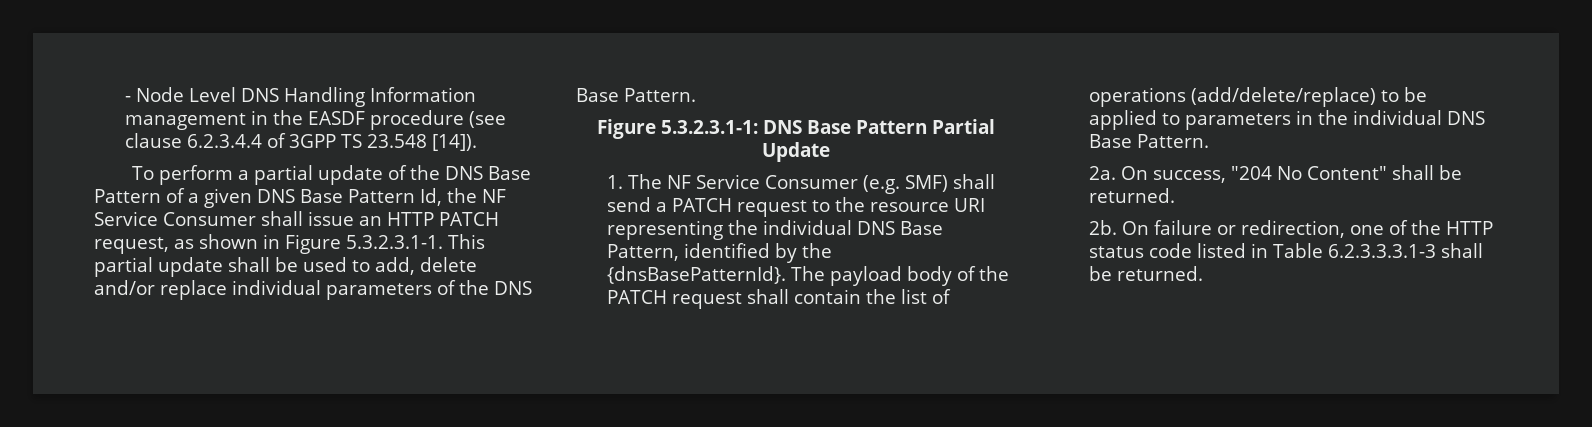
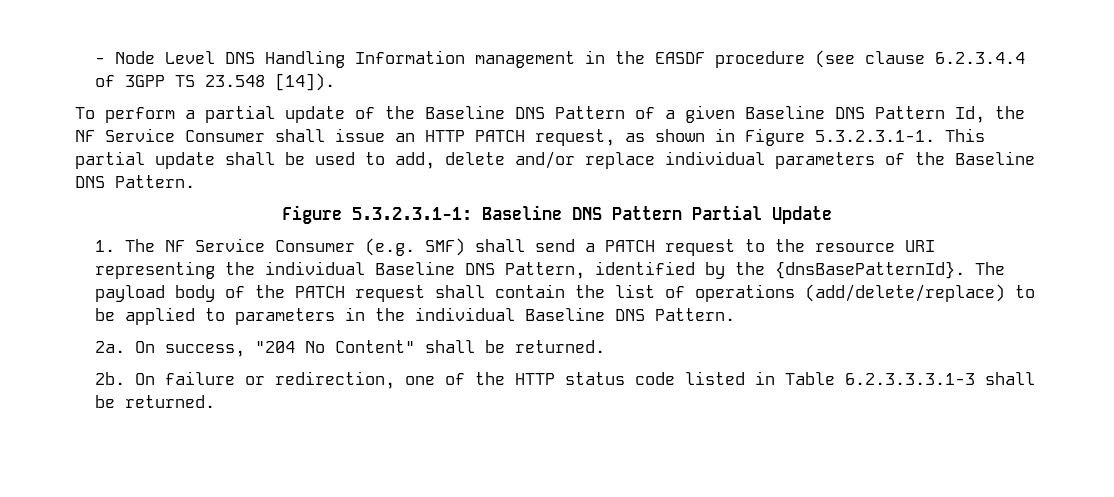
- To perform a partial update of the DNS Base Pattern of a given DNS Base Pattern Id, the NF Service Consumer shall issue an HTTP PATCH request, as shown in Figure 5.3.2.3.1-1. This partial update shall be used to add, delete and/or replace individual parameters of the DNS Base Pattern.
+ To perform a partial update of the Baseline DNS Pattern of a given Baseline DNS Pattern Id, the NF Service Consumer shall issue an HTTP PATCH request, as shown in Figure 5.3.2.3.1-1. This partial update shall be used to add, delete and/or replace individual parameters of the Baseline DNS Pattern.
- Figure 5.3.2.3.1-1: DNS Base Pattern Partial Update
+ Figure 5.3.2.3.1-1: Baseline DNS Pattern Partial Update
- 1. The NF Service Consumer (e.g. SMF) shall send a PATCH request to the resource URI representing the individual DNS Base Pattern, identified by the {dnsBasePatternId}.
+ 1. The NF Service Consumer (e.g. SMF) shall send a PATCH request to the resource URI representing the individual Baseline DNS Pattern, identified by the {dnsBasePatternId}.
- The payload body of the PATCH request shall contain the list of operations (add/delete/replace) to be applied to parameters in the individual DNS Base Pattern.
+ The payload body of the PATCH request shall contain the list of operations (add/delete/replace) to be applied to parameters in the individual Baseline DNS Pattern.

